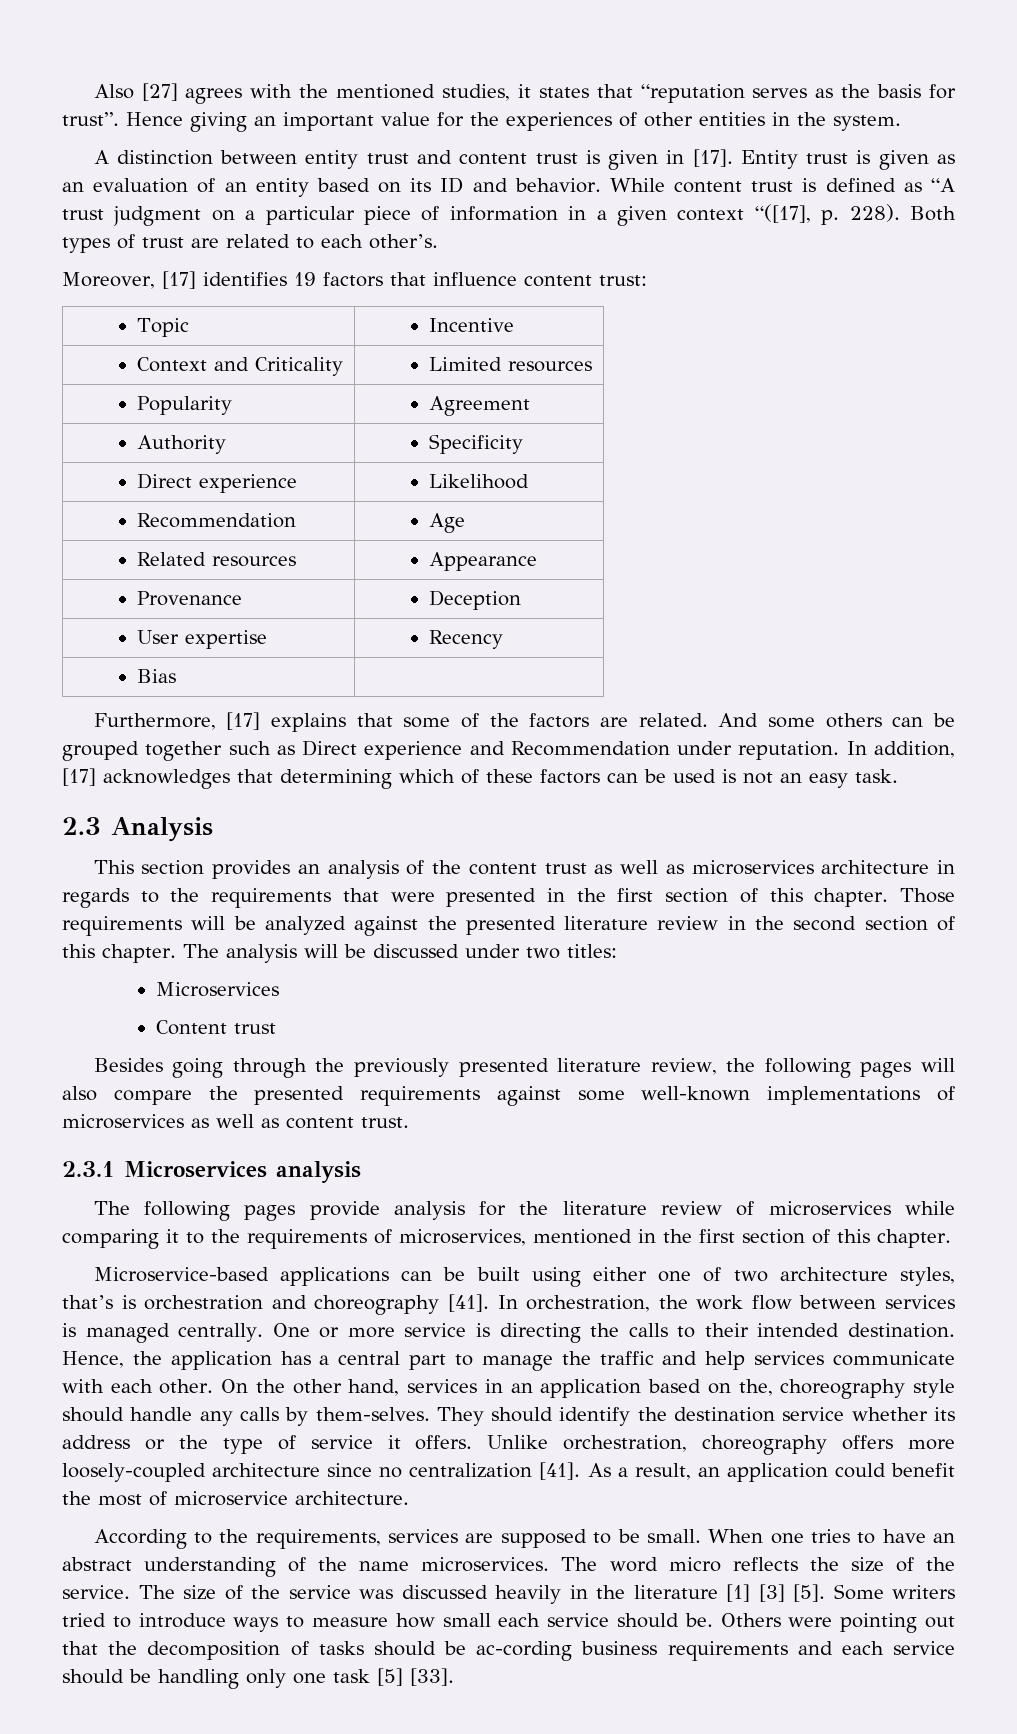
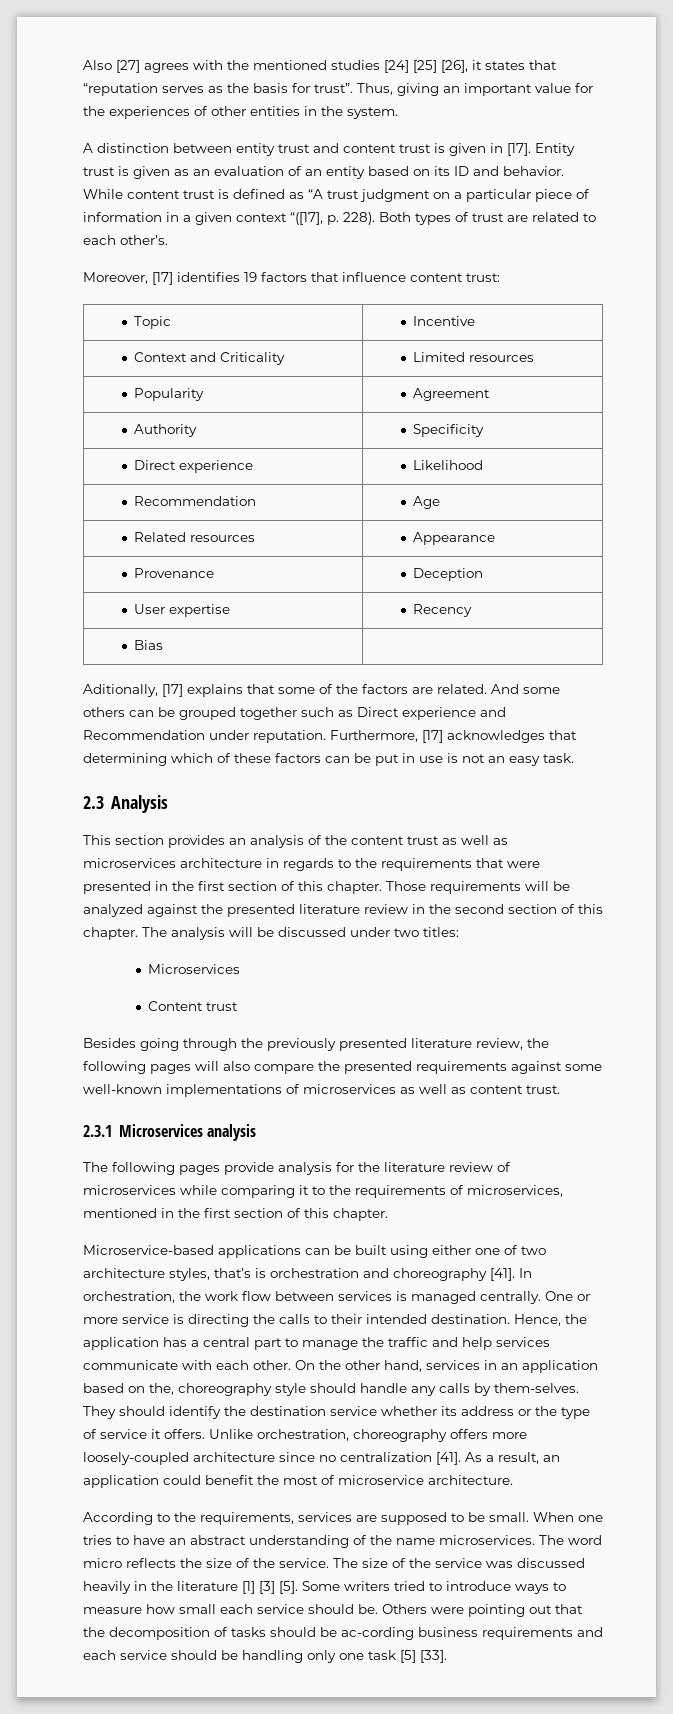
- Also [27] agrees with the mentioned studies, it states that “reputation serves as the basis for trust”.
+ Also [27] agrees with the mentioned studies [24] [25] [26], it states that “reputation serves as the basis for trust”.
- Hence giving an important value for the experiences of other entities in the system.
+ Thus, giving an important value for the experiences of other entities in the system.
- Furthermore, [17] explains that some of the factors are related.
+ Aditionally, [17] explains that some of the factors are related.
- In addition, [17] acknowledges that determining which of these factors can be used is not an easy task.
+ Furthermore, [17] acknowledges that determining which of these factors can be put in use is not an easy task.

